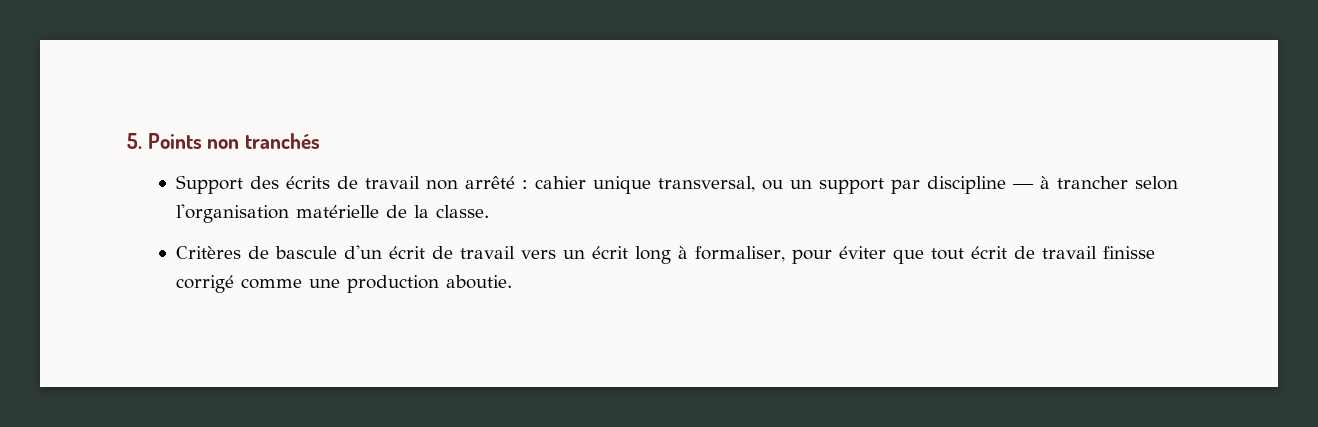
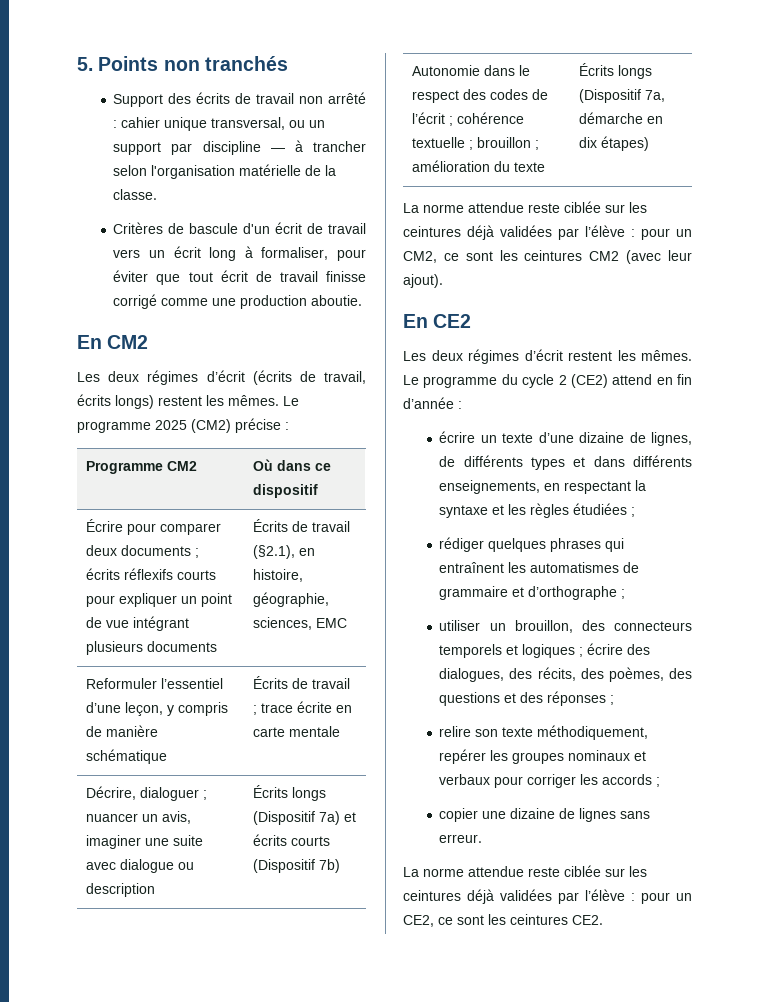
+ En CM2
+ Les deux régimes d’écrit (écrits de travail, écrits longs) restent les mêmes. Le programme 2025 (CM2) précise :
+ Programme CM2 | Où dans ce dispositif
+ Écrire pour comparer deux documents ; écrits réflexifs courts pour expliquer un point de vue intégrant plusieurs documents | Écrits de travail (§2.1), en histoire, géographie, sciences, EMC
+ Reformuler l’essentiel d’une leçon, y compris de manière schématique | Écrits de travail ; trace écrite en carte mentale
+ Décrire, dialoguer ; nuancer un avis, imaginer une suite avec dialogue ou description | Écrits longs (Dispositif 7a) et écrits courts (Dispositif 7b)
+ Autonomie dans le respect des codes de l’écrit ; cohérence textuelle ; brouillon ; amélioration du texte | Écrits longs (Dispositif 7a, démarche en dix étapes)
+ La norme attendue reste ciblée sur les ceintures déjà validées par l’élève : pour un CM2, ce sont les ceintures CM2 (avec leur ajout).
+ En CE2
+ Les deux régimes d’écrit restent les mêmes. Le programme du cycle 2 (CE2) attend en fin d’année :
+ écrire un texte d’une dizaine de lignes, de différents types et dans différents enseignements, en respectant la syntaxe et les règles étudiées ;
+ rédiger quelques phrases qui entraînent les automatismes de grammaire et d’orthographe ;
+ utiliser un brouillon, des connecteurs temporels et logiques ; écrire des dialogues, des récits, des poèmes, des questions et des réponses ;
+ relire son texte méthodiquement, repérer les groupes nominaux et verbaux pour corriger les accords ;
+ copier une dizaine de lignes sans erreur.
+ La norme attendue reste ciblée sur les ceintures déjà validées par l’élève : pour un CE2, ce sont les ceintures CE2.

